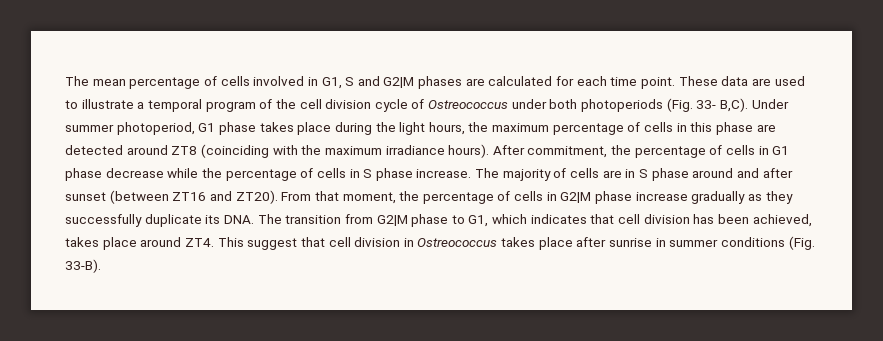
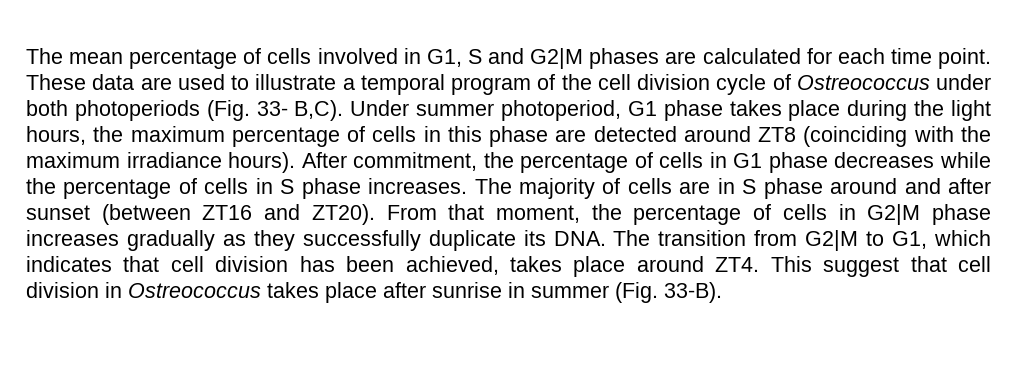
- After commitment, the percentage of cells in G1 phase decrease while the percentage of cells in S phase increase.
+ After commitment, the percentage of cells in G1 phase decreases while the percentage of cells in S phase increases.
- From that moment, the percentage of cells in G2|M phase increase gradually as they successfully duplicate its DNA. The transition from G2|M phase to G1, which indicates that cell division has been achieved, takes place around ZT4. This suggest that cell division in Ostreococcus takes place after sunrise in summer conditions (Fig. 33-B).
+ From that moment, the percentage of cells in G2|M phase increases gradually as they successfully duplicate its DNA. The transition from G2|M to G1, which indicates that cell division has been achieved, takes place around ZT4. This suggest that cell division in Ostreococcus takes place after sunrise in summer (Fig. 33-B).

